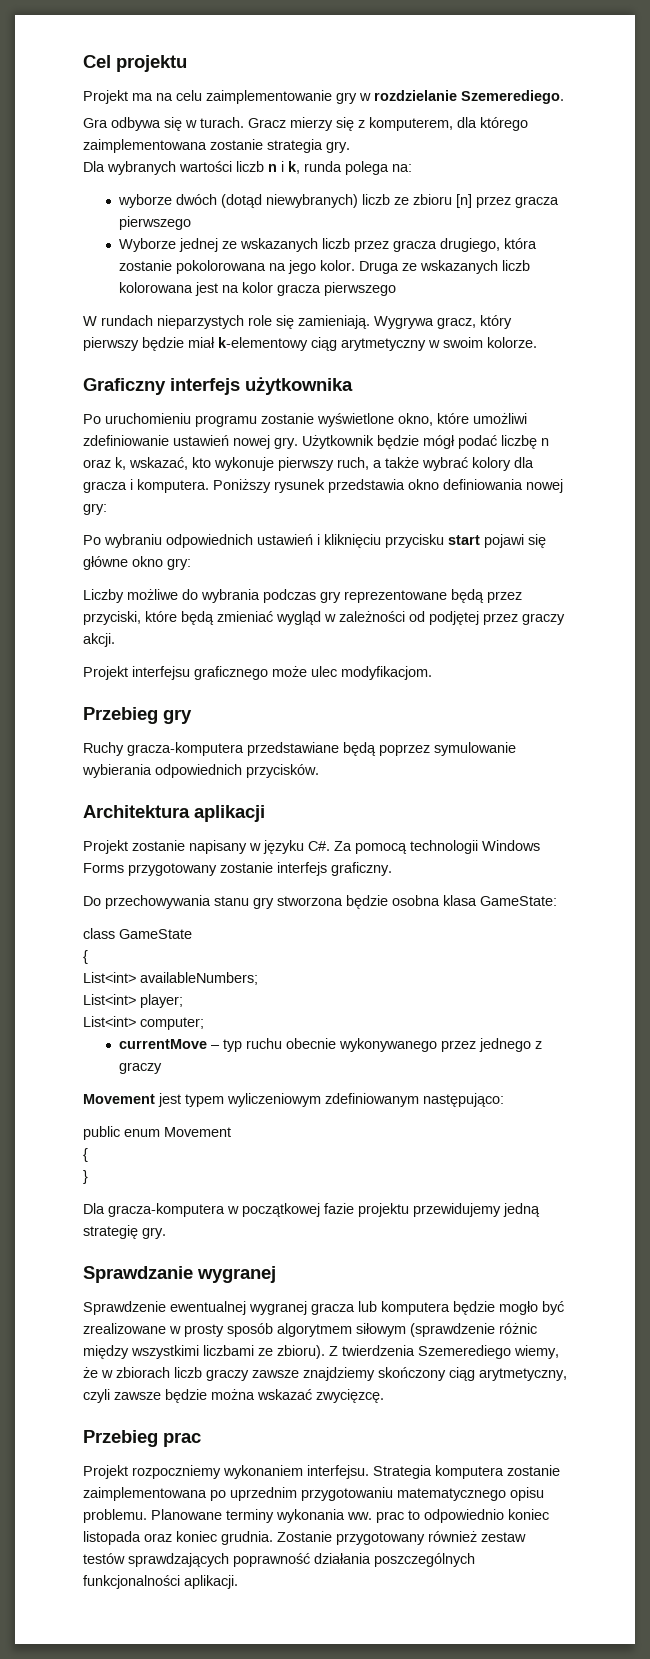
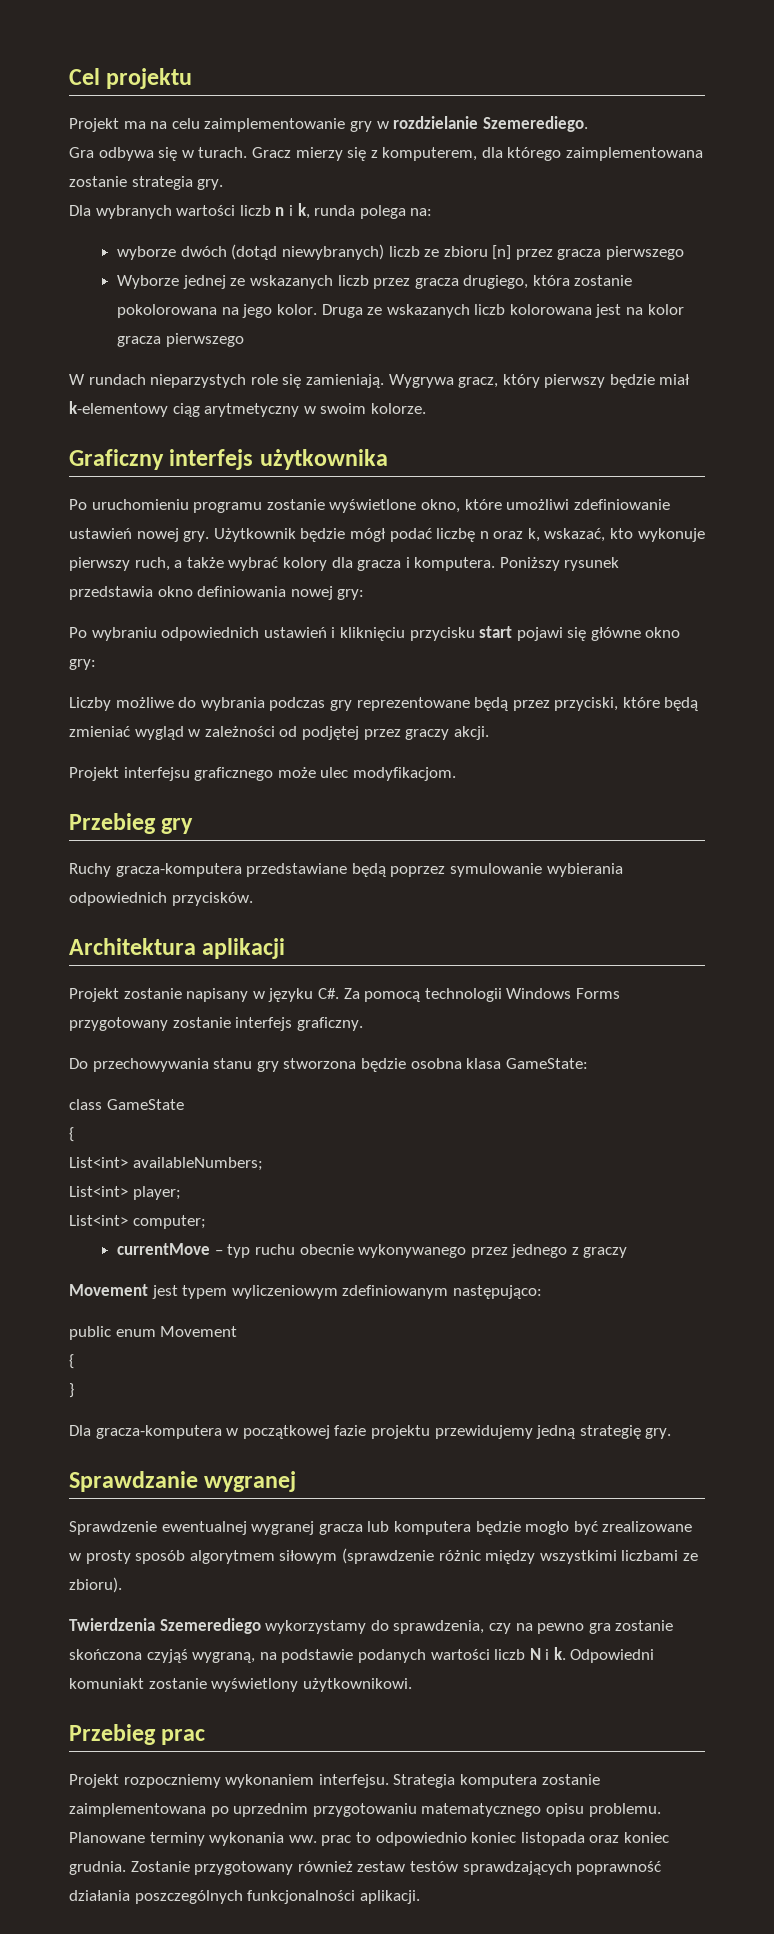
- Sprawdzenie ewentualnej wygranej gracza lub komputera będzie mogło być zrealizowane w prosty sposób algorytmem siłowym (sprawdzenie różnic między wszystkimi liczbami ze zbioru). Z twierdzenia Szemerediego wiemy, że w zbiorach liczb graczy zawsze znajdziemy skończony ciąg arytmetyczny, czyli zawsze będzie można wskazać zwycięzcę.
+ Sprawdzenie ewentualnej wygranej gracza lub komputera będzie mogło być zrealizowane w prosty sposób algorytmem siłowym (sprawdzenie różnic między wszystkimi liczbami ze zbioru).
+ Twierdzenia Szemerediego wykorzystamy do sprawdzenia, czy na pewno gra zostanie skończona czyjąś wygraną, na podstawie podanych wartości liczb N i k. Odpowiedni komuniakt zostanie wyświetlony użytkownikowi.

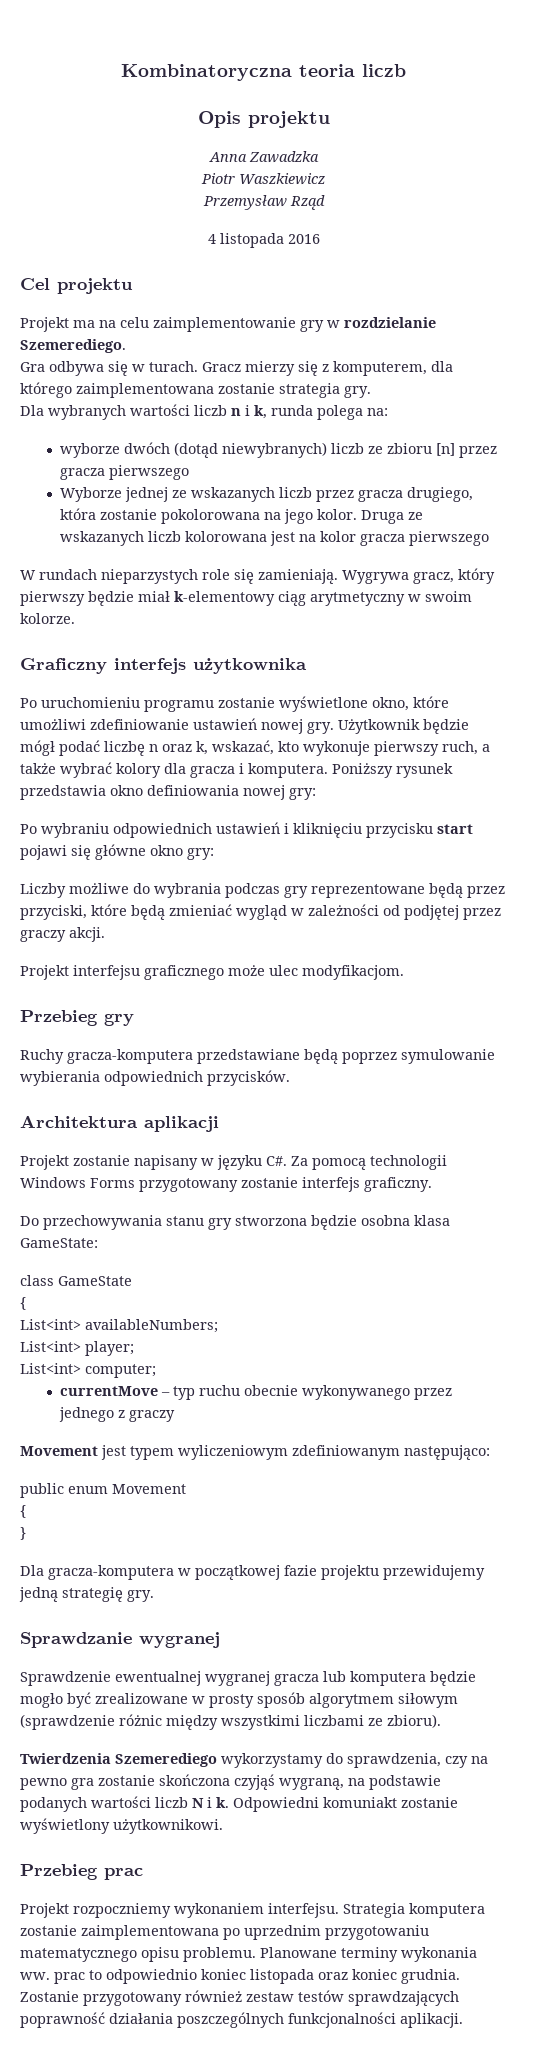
+ Kombinatoryczna teoria liczb
+ Opis projektu
+ Anna Zawadzka
+ Piotr Waszkiewicz
+ Przemysław Rząd
+ 4 listopada 2016

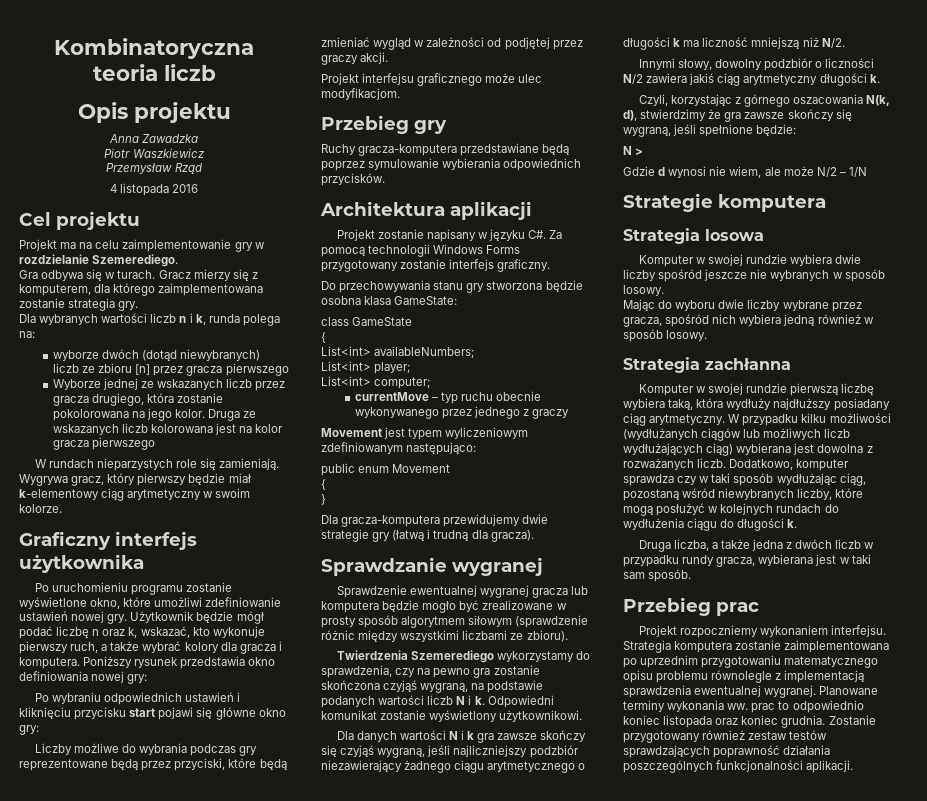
- Dla gracza-komputera w początkowej fazie projektu przewidujemy jedną strategię gry.
+ Dla gracza-komputera przewidujemy dwie strategie gry (łatwą i trudną dla gracza).
- Odpowiedni komuniakt zostanie wyświetlony użytkownikowi.
+ Odpowiedni komunikat zostanie wyświetlony użytkownikowi.
+ Dla danych wartości N i k gra zawsze skończy się czyjąś wygraną, jeśli najliczniejszy podzbiór niezawierający żadnego ciągu arytmetycznego o długości k ma liczność mniejszą niż N/2.
+ Innymi słowy, dowolny podzbiór o liczności N/2 zawiera jakiś ciąg arytmetyczny długości k.
+ Czyli, korzystając z górnego oszacowania N(k, d), stwierdzimy że gra zawsze skończy się wygraną, jeśli spełnione będzie:
+ N >
+ Gdzie d wynosi nie wiem, ale może N/2 – 1/N
+ Strategie komputera
+ Strategia losowa
+ Komputer w swojej rundzie wybiera dwie liczby spośród jeszcze nie wybranych w sposób losowy.
+ Mając do wyboru dwie liczby wybrane przez gracza, spośród nich wybiera jedną również w sposób losowy.
+ Strategia zachłanna
+ Komputer w swojej rundzie pierwszą liczbę wybiera taką, która wydłuży najdłuższy posiadany ciąg arytmetyczny. W przypadku kilku możliwości (wydłużanych ciągów lub możliwych liczb wydłużających ciąg) wybierana jest dowolna z rozważanych liczb. Dodatkowo, komputer sprawdza czy w taki sposób wydłużając ciąg, pozostaną wśród niewybranych liczby, które mogą posłużyć w kolejnych rundach do wydłużenia ciągu do długości k.
+ Druga liczba, a także jedna z dwóch liczb w przypadku rundy gracza, wybierana jest w taki sam sposób.
- Strategia komputera zostanie zaimplementowana po uprzednim przygotowaniu matematycznego opisu problemu.
+ Strategia komputera zostanie zaimplementowana po uprzednim przygotowaniu matematycznego opisu problemu równolegle z implementacją sprawdzenia ewentualnej wygranej.

